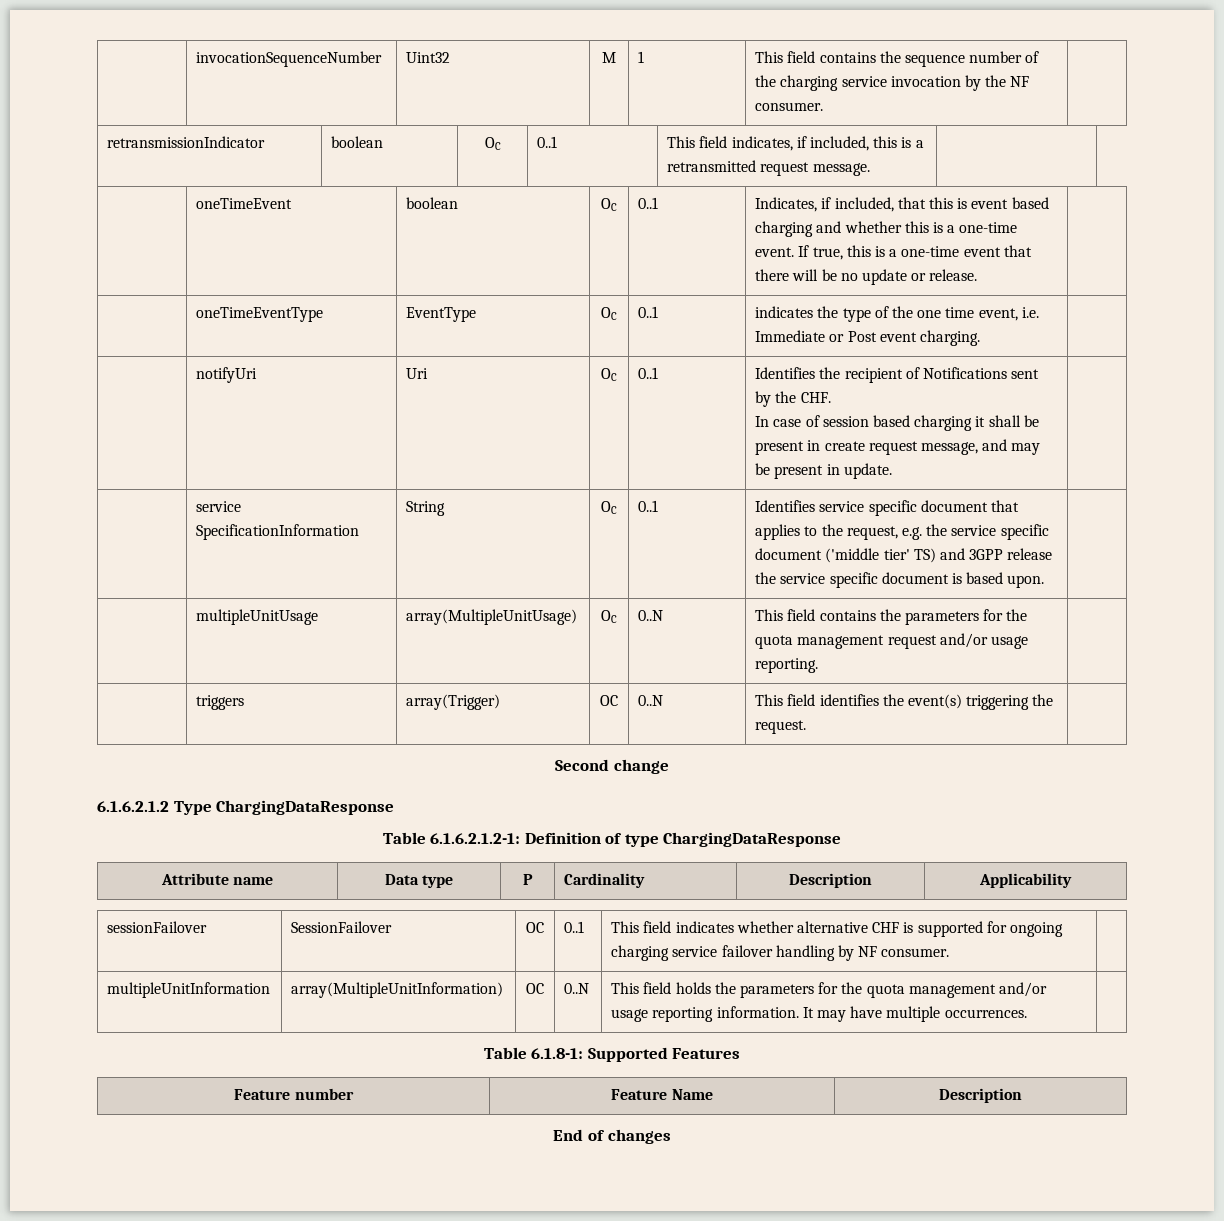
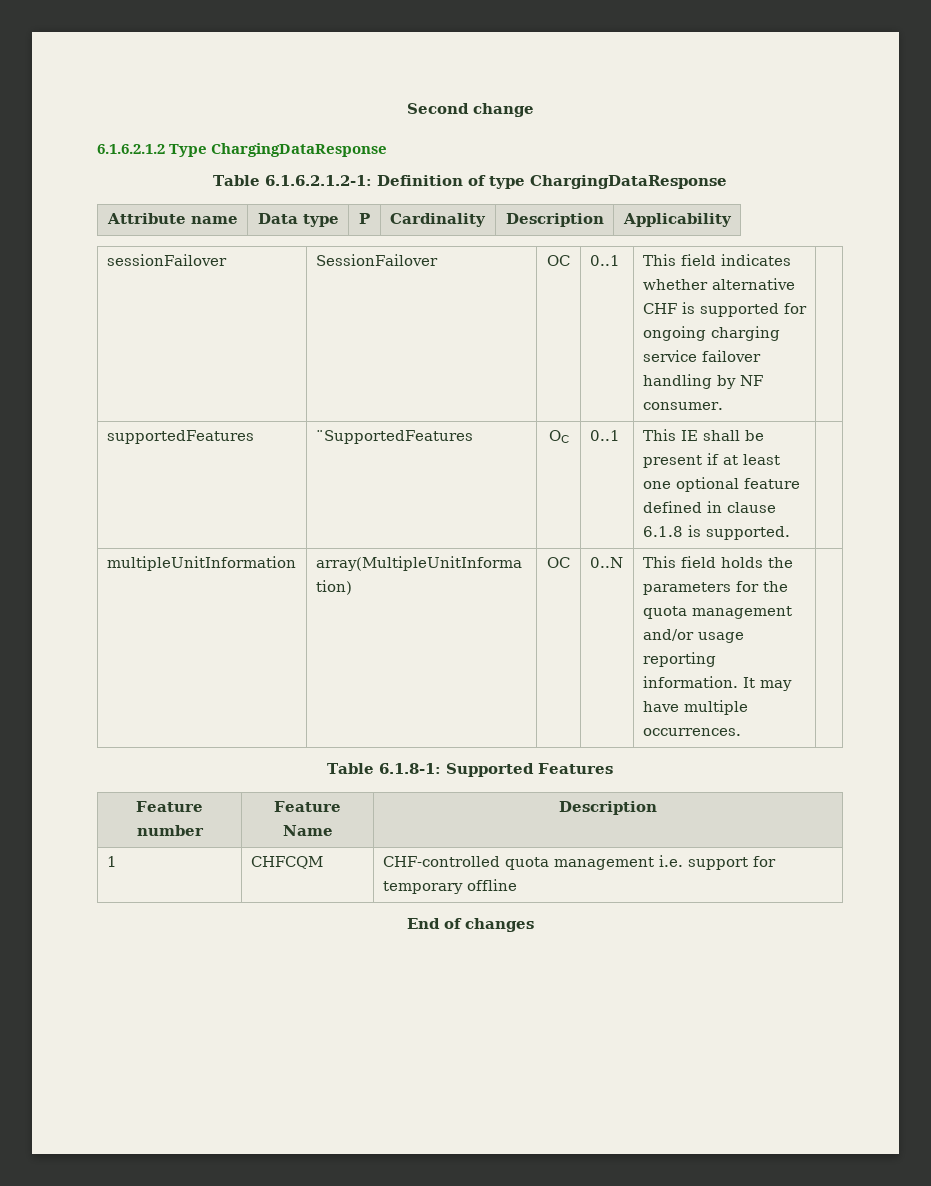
- | invocationSequenceNumber | Uint32 | M | 1 | This field contains the sequence number of the charging service invocation by the NF consumer. |
- retransmissionIndicator | boolean | OC | 0..1 | This field indicates, if included, this is a retransmitted request message. |
- | oneTimeEvent | boolean | OC | 0..1 | Indicates, if included, that this is event based charging and whether this is a one-time event. If true, this is a one-time event that there will be no update or release. |
- | oneTimeEventType | EventType | OC | 0..1 | indicates the type of the one time event, i.e. Immediate or Post event charging. |
- | notifyUri | Uri | OC | 0..1 | Identifies the recipient of Notifications sent by the CHF.
- In case of session based charging it shall be present in create request message, and may be present in update. |
- | service SpecificationInformation | String | OC | 0..1 | Identifies service specific document that applies to the request, e.g. the service specific document ('middle tier' TS) and 3GPP release the service specific document is based upon. |
- | multipleUnitUsage | array(MultipleUnitUsage) | OC | 0..N | This field contains the parameters for the quota management request and/or usage reporting. |
- | triggers | array(Trigger) | OC | 0..N | This field identifies the event(s) triggering the request. |
+ supportedFeatures | ¨SupportedFeatures | OC | 0..1 | This IE shall be present if at least one optional feature defined in clause 6.1.8 is supported. |
+ 1 | CHFCQM | CHF-controlled quota management i.e. support for temporary offline

